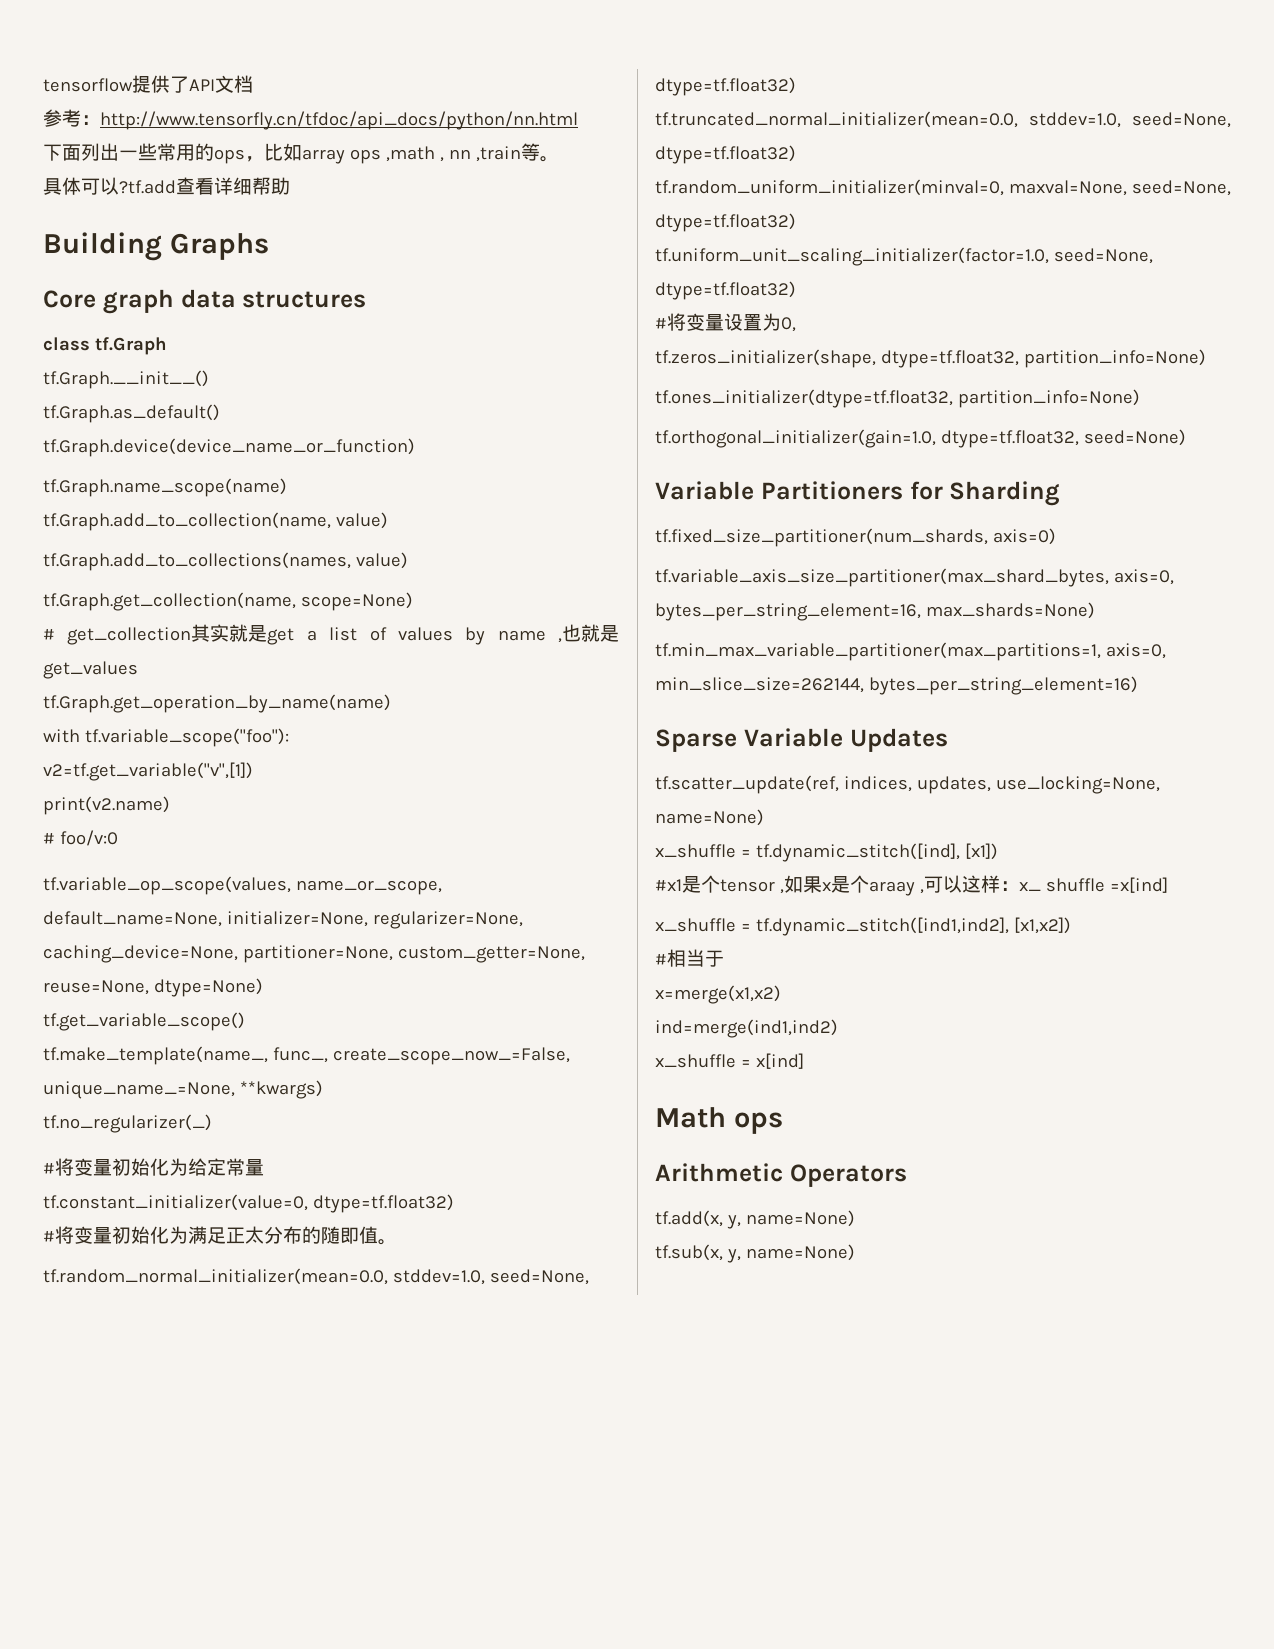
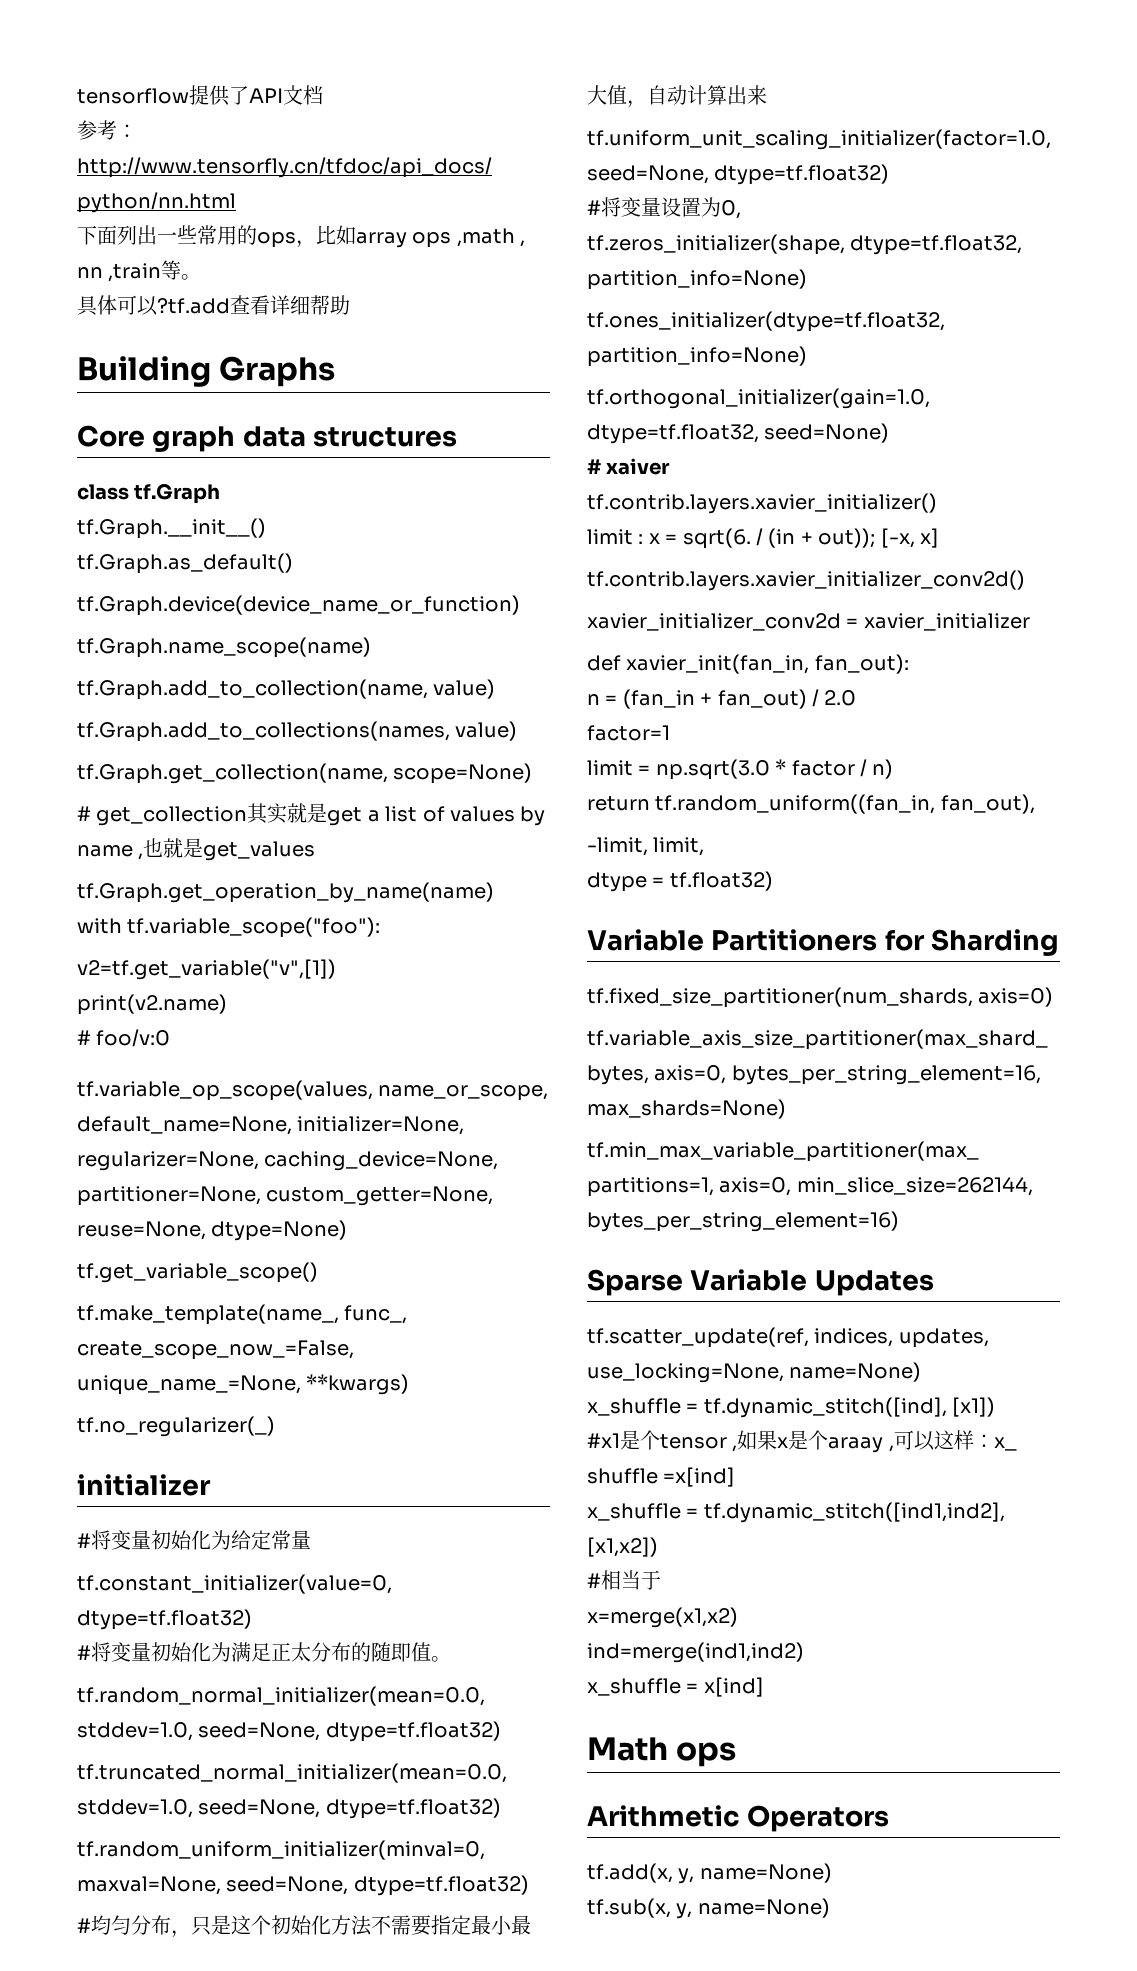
+ initializer
+ #均匀分布，只是这个初始化方法不需要指定最小最大值，自动计算出来
+ # xaiver
+ tf.contrib.layers.xavier_initializer()
+ limit : x = sqrt(6. / (in + out)); [-x, x]
+ tf.contrib.layers.xavier_initializer_conv2d()
+ xavier_initializer_conv2d = xavier_initializer
+ def xavier_init(fan_in, fan_out):
+ n = (fan_in + fan_out) / 2.0
+ factor=1
+ limit = np.sqrt(3.0 * factor / n)
+ return tf.random_uniform((fan_in, fan_out),
+ -limit, limit,
+ dtype = tf.float32)

